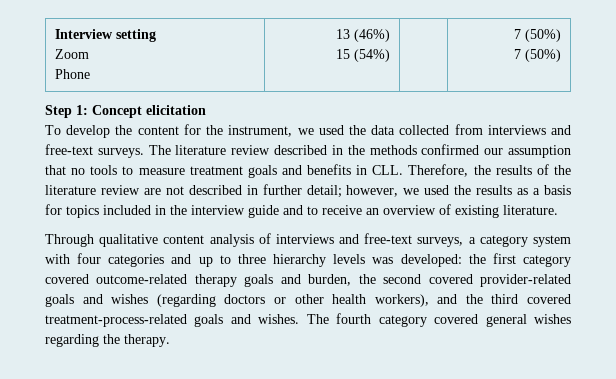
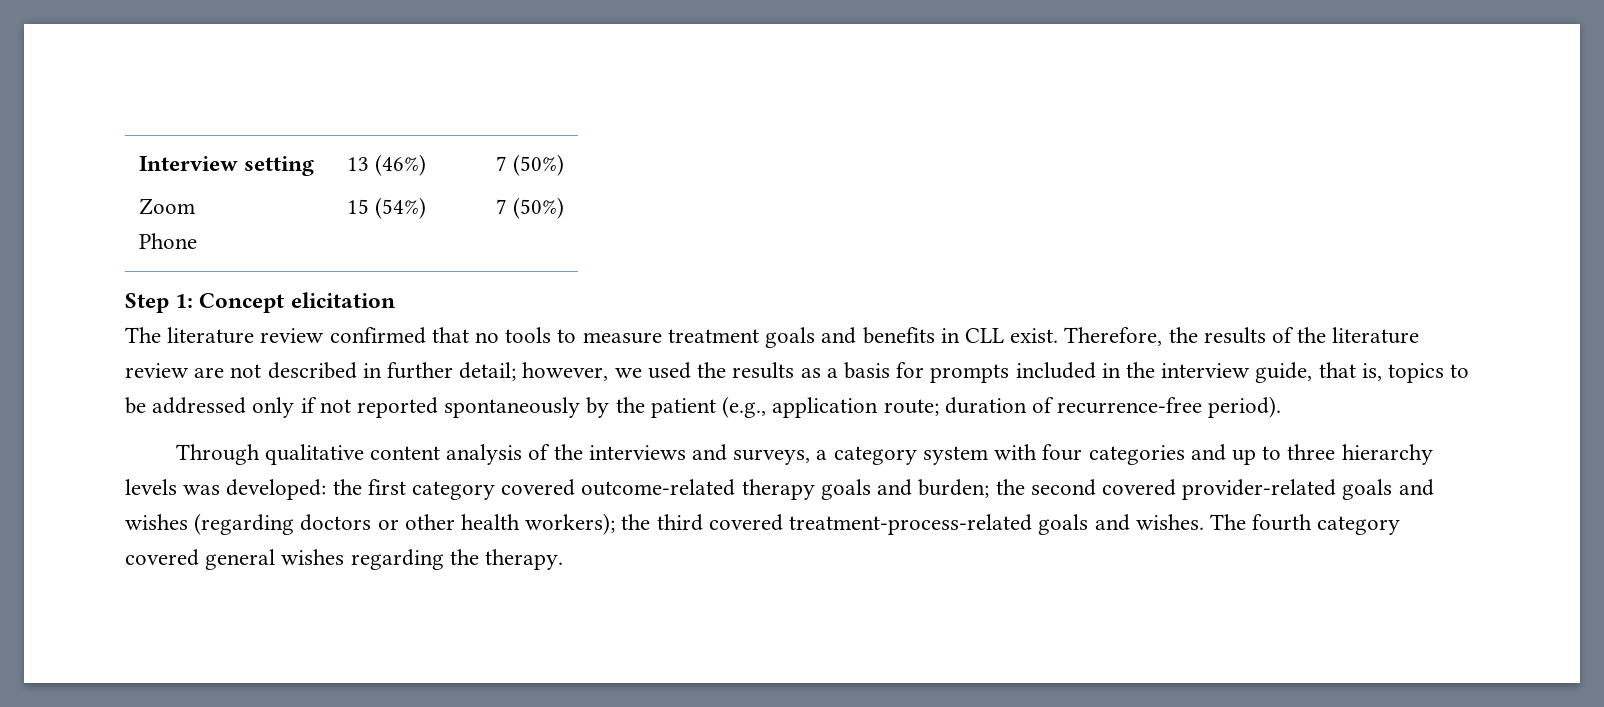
- To develop the content for the instrument, we used the data collected from interviews and free-text surveys. The literature review described in the methods confirmed our assumption that no tools to measure treatment goals and benefits in CLL. Therefore, the results of the literature review are not described in further detail; however, we used the results as a basis for topics included in the interview guide and to receive an overview of existing literature.
+ The literature review confirmed that no tools to measure treatment goals and benefits in CLL exist. Therefore, the results of the literature review are not described in further detail; however, we used the results as a basis for prompts included in the interview guide, that is, topics to be addressed only if not reported spontaneously by the patient (e.g., application route; duration of recurrence-free period).
- Through qualitative content analysis of interviews and free-text surveys, a category system with four categories and up to three hierarchy levels was developed: the first category covered outcome-related therapy goals and burden, the second covered provider-related goals and wishes (regarding doctors or other health workers), and the third covered treatment-process-related goals and wishes.
+ Through qualitative content analysis of the interviews and surveys, a category system with four categories and up to three hierarchy levels was developed: the first category covered outcome-related therapy goals and burden; the second covered provider-related goals and wishes (regarding doctors or other health workers); the third covered treatment-process-related goals and wishes.

